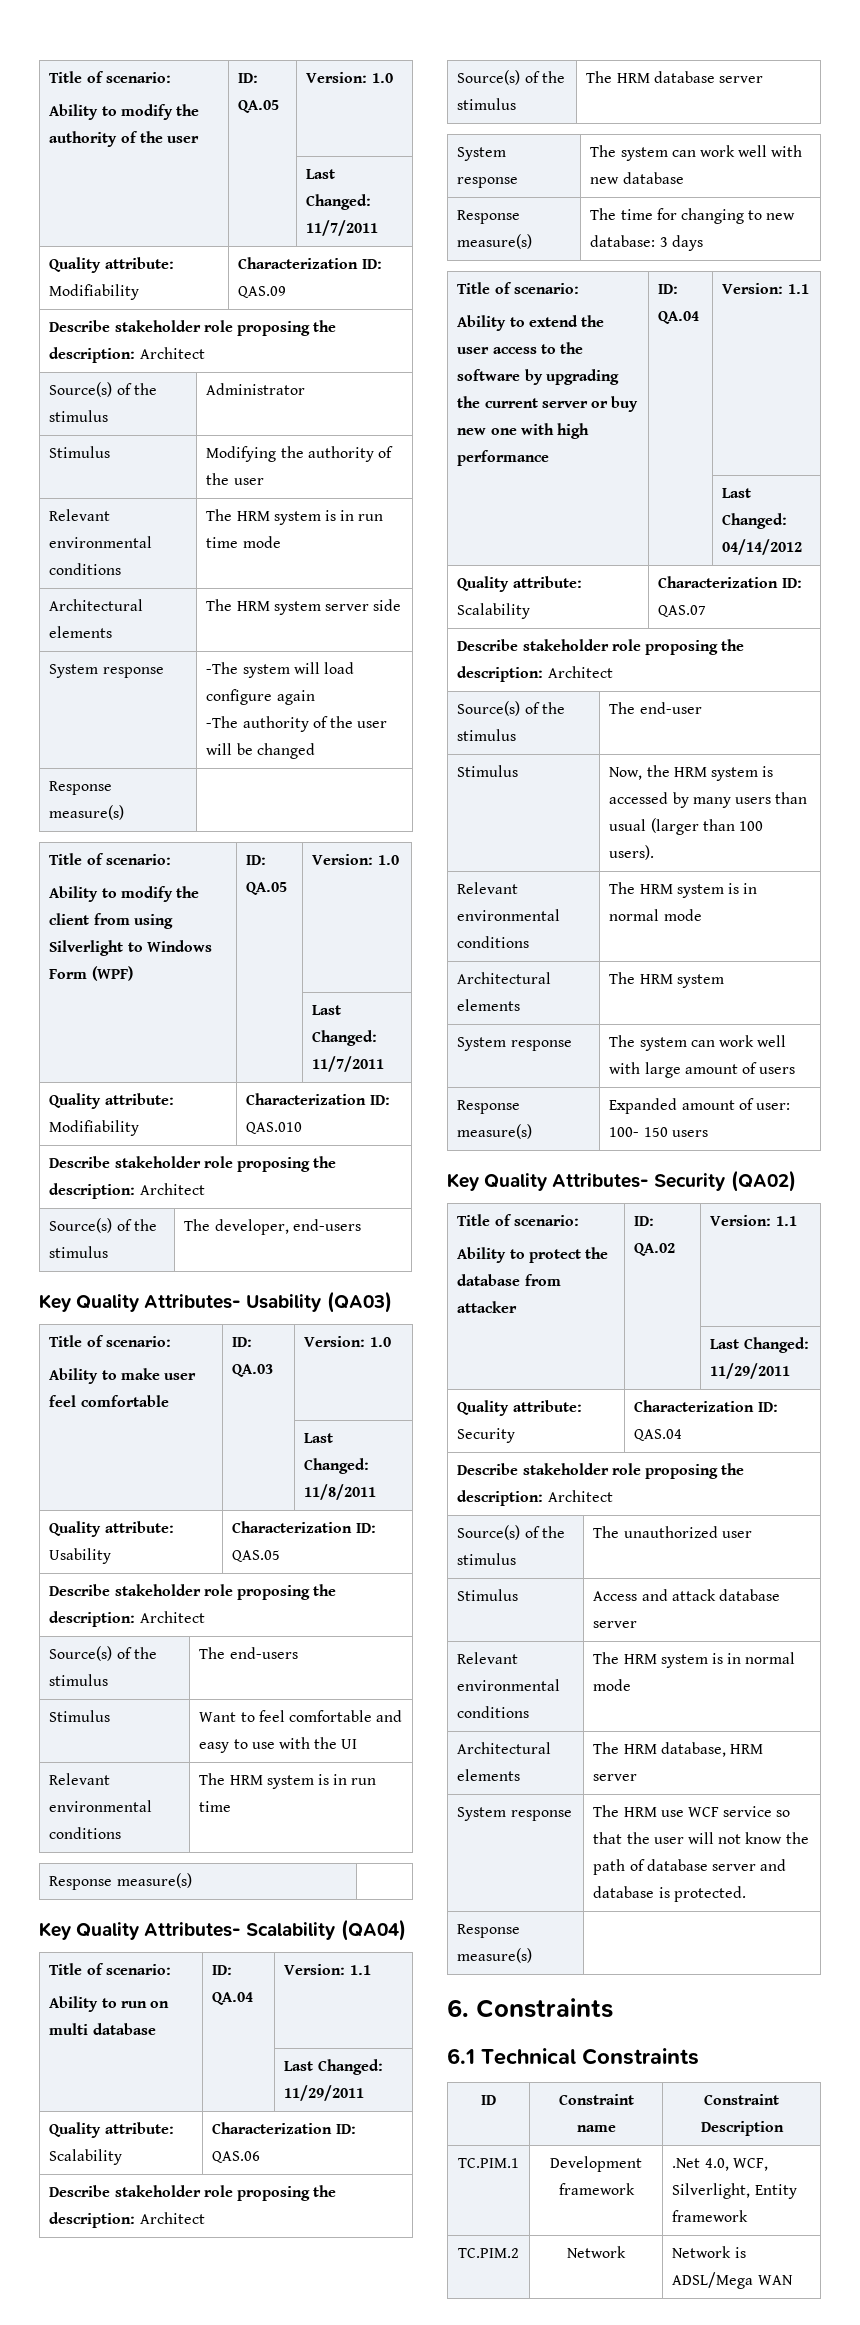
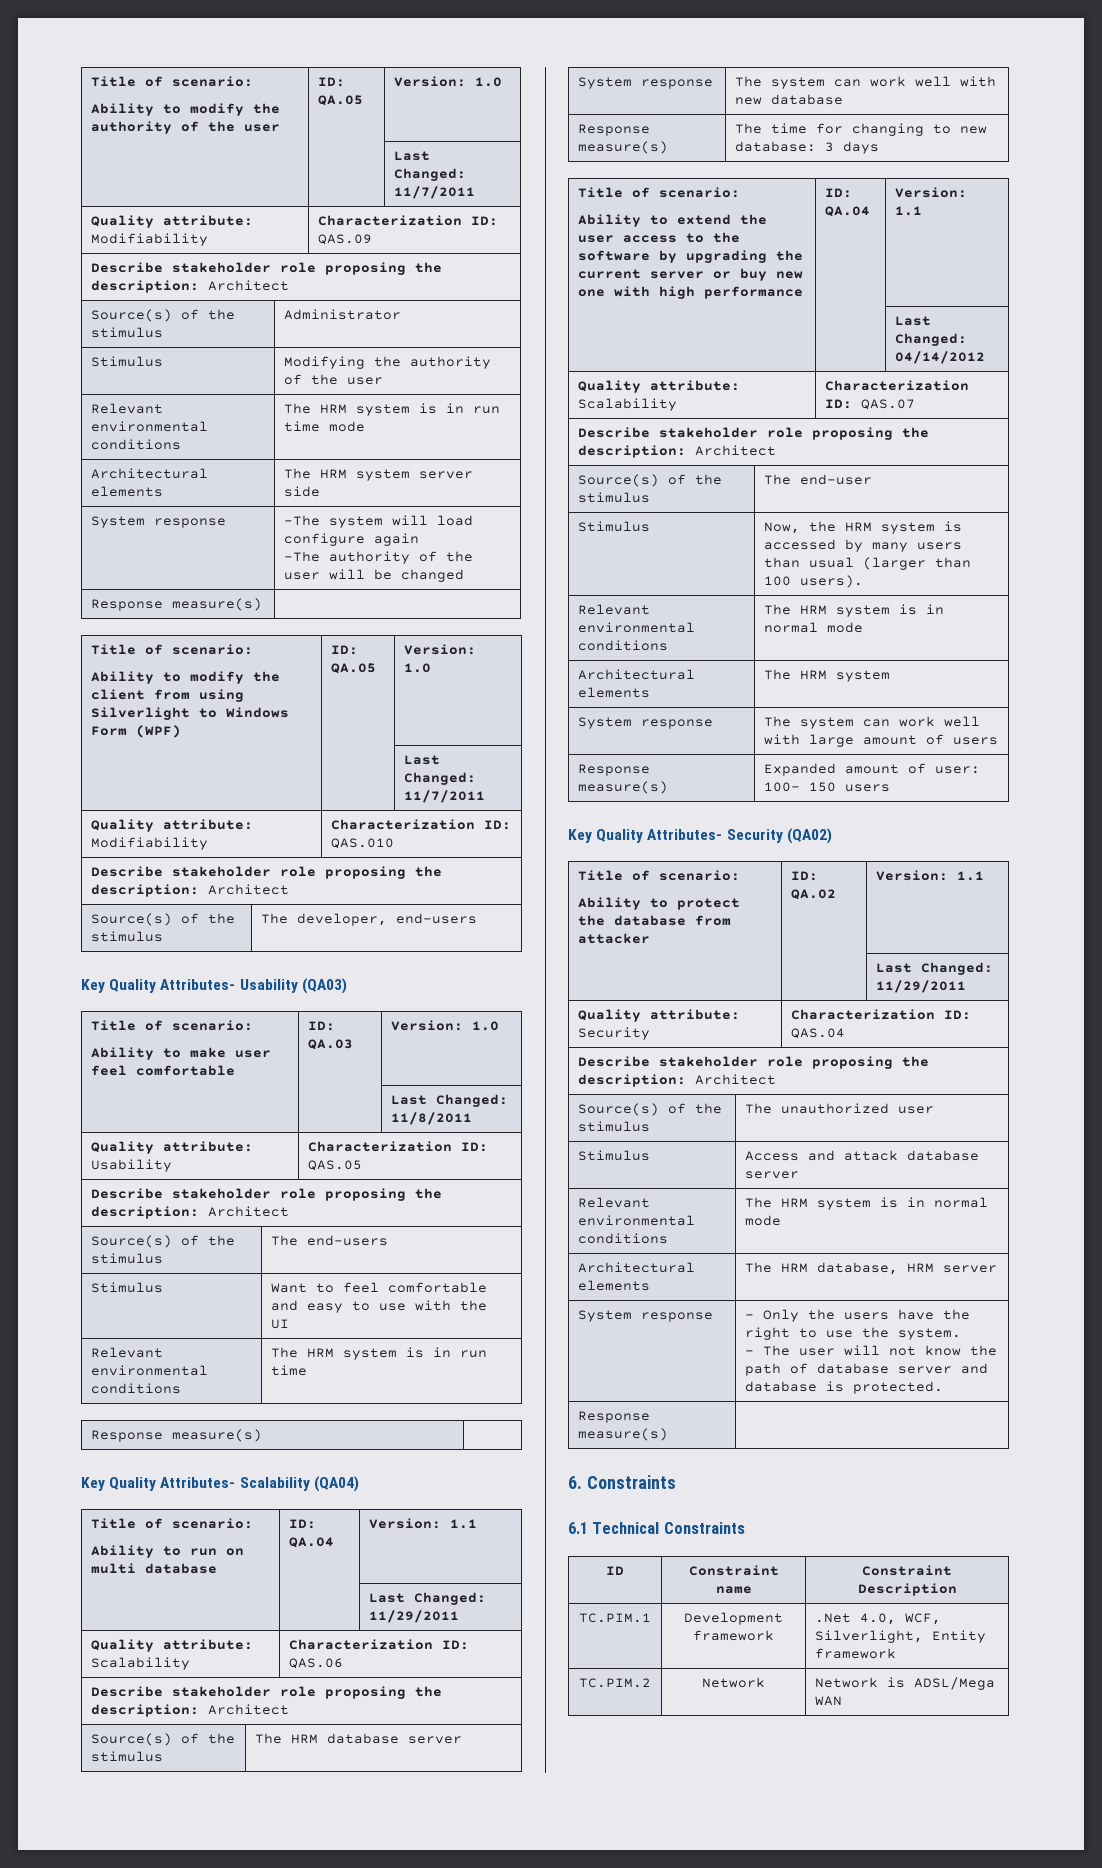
- System response | The HRM use WCF service so that the user will not know the path of database server and database is protected.
+ System response | - Only the users have the right to use the system.
+ - The user will not know the path of database server and database is protected.

